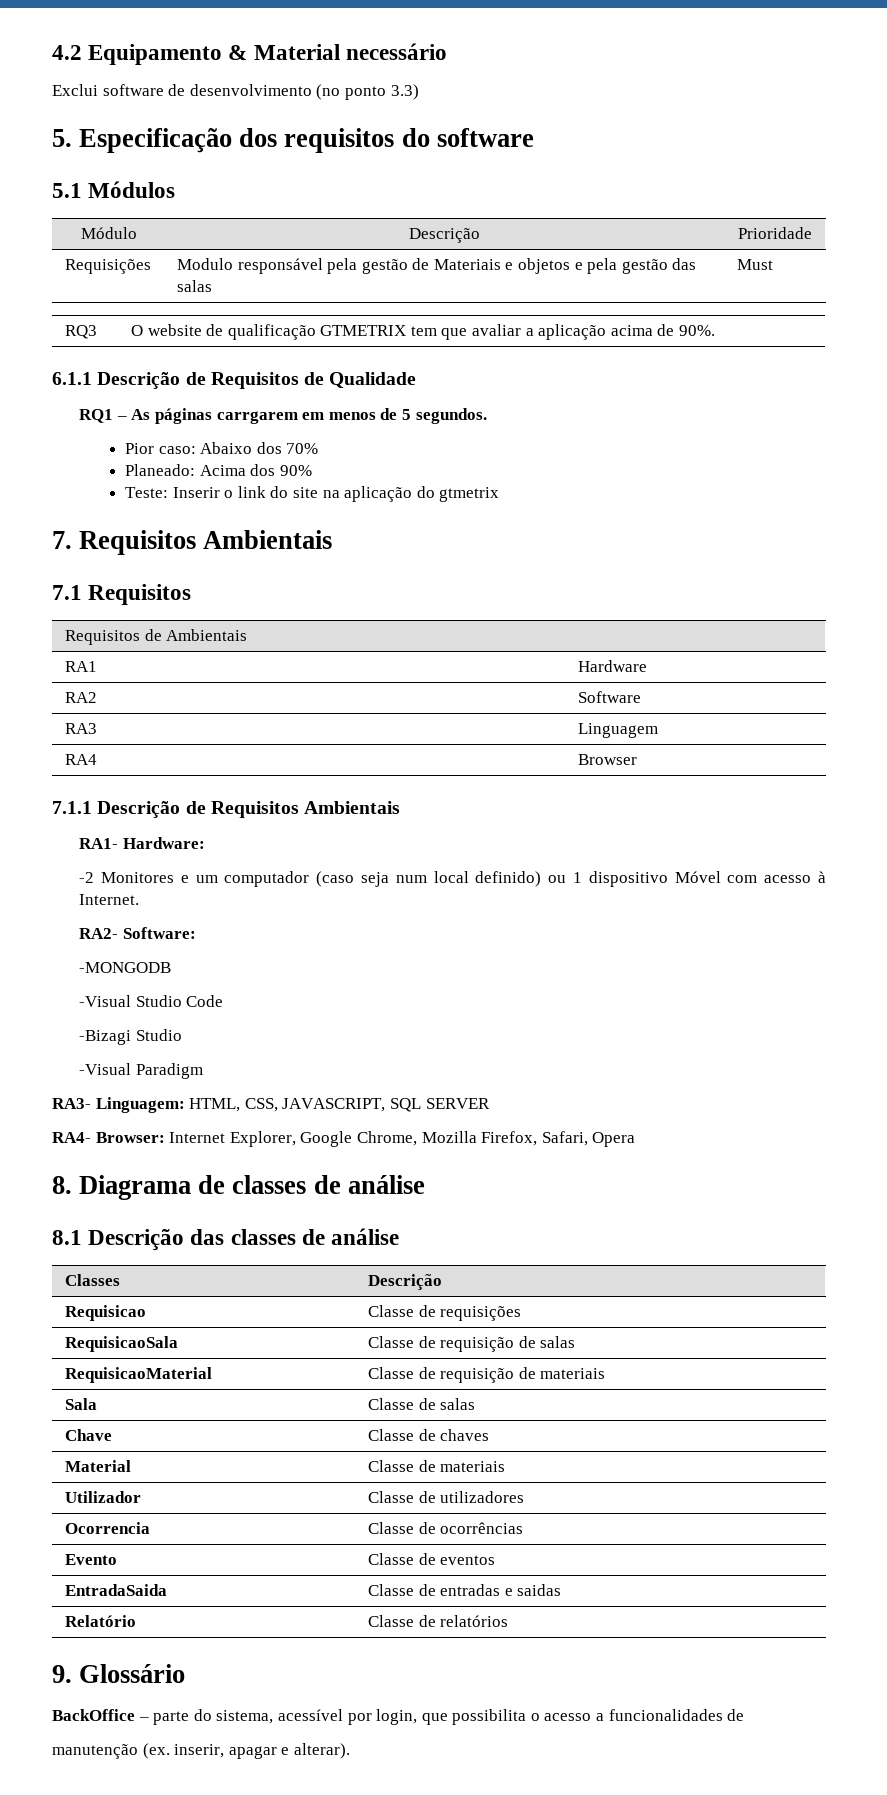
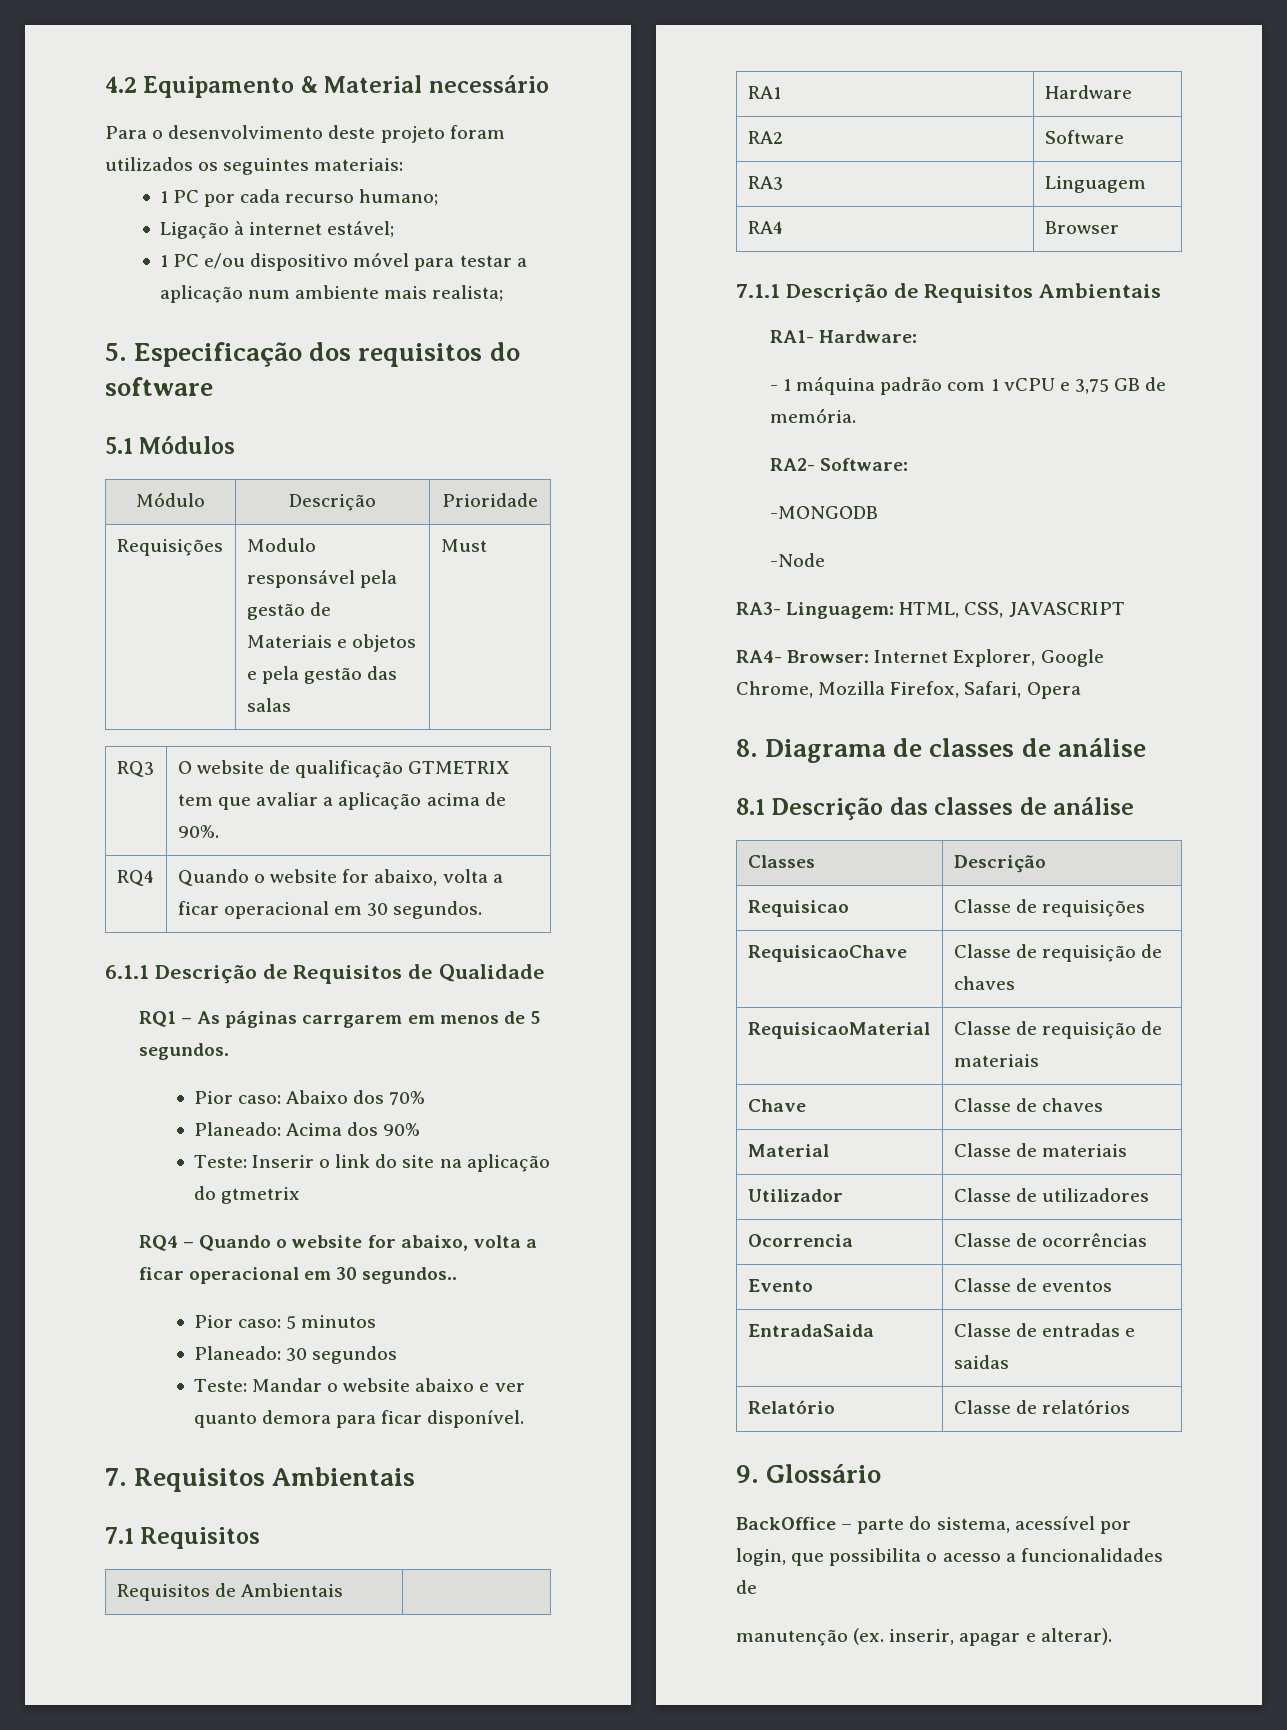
- Exclui software de desenvolvimento (no ponto 3.3)
+ Para o desenvolvimento deste projeto foram utilizados os seguintes materiais:
+ 1 PC por cada recurso humano;
+ Ligação à internet estável;
+ 1 PC e/ou dispositivo móvel para testar a aplicação num ambiente mais realista;
+ RQ4 | Quando o website for abaixo, volta a ficar operacional em 30 segundos.
+ RQ4 – Quando o website for abaixo, volta a ficar operacional em 30 segundos..
+ Pior caso: 5 minutos
+ Planeado: 30 segundos
+ Teste: Mandar o website abaixo e ver quanto demora para ficar disponível.
- -2 Monitores e um computador (caso seja num local definido) ou 1 dispositivo Móvel com acesso à Internet.
+ - 1 máquina padrão com 1 vCPU e 3,75 GB de memória.
  RA2- Software:
  -MONGODB
- -Visual Studio Code
- -Bizagi Studio
- -Visual Paradigm
+ -Node
- RA3- Linguagem: HTML, CSS, JAVASCRIPT, SQL SERVER
+ RA3- Linguagem: HTML, CSS, JAVASCRIPT
- RequisicaoSala | Classe de requisição de salas
+ RequisicaoChave | Classe de requisição de chaves
- Sala | Classe de salas

